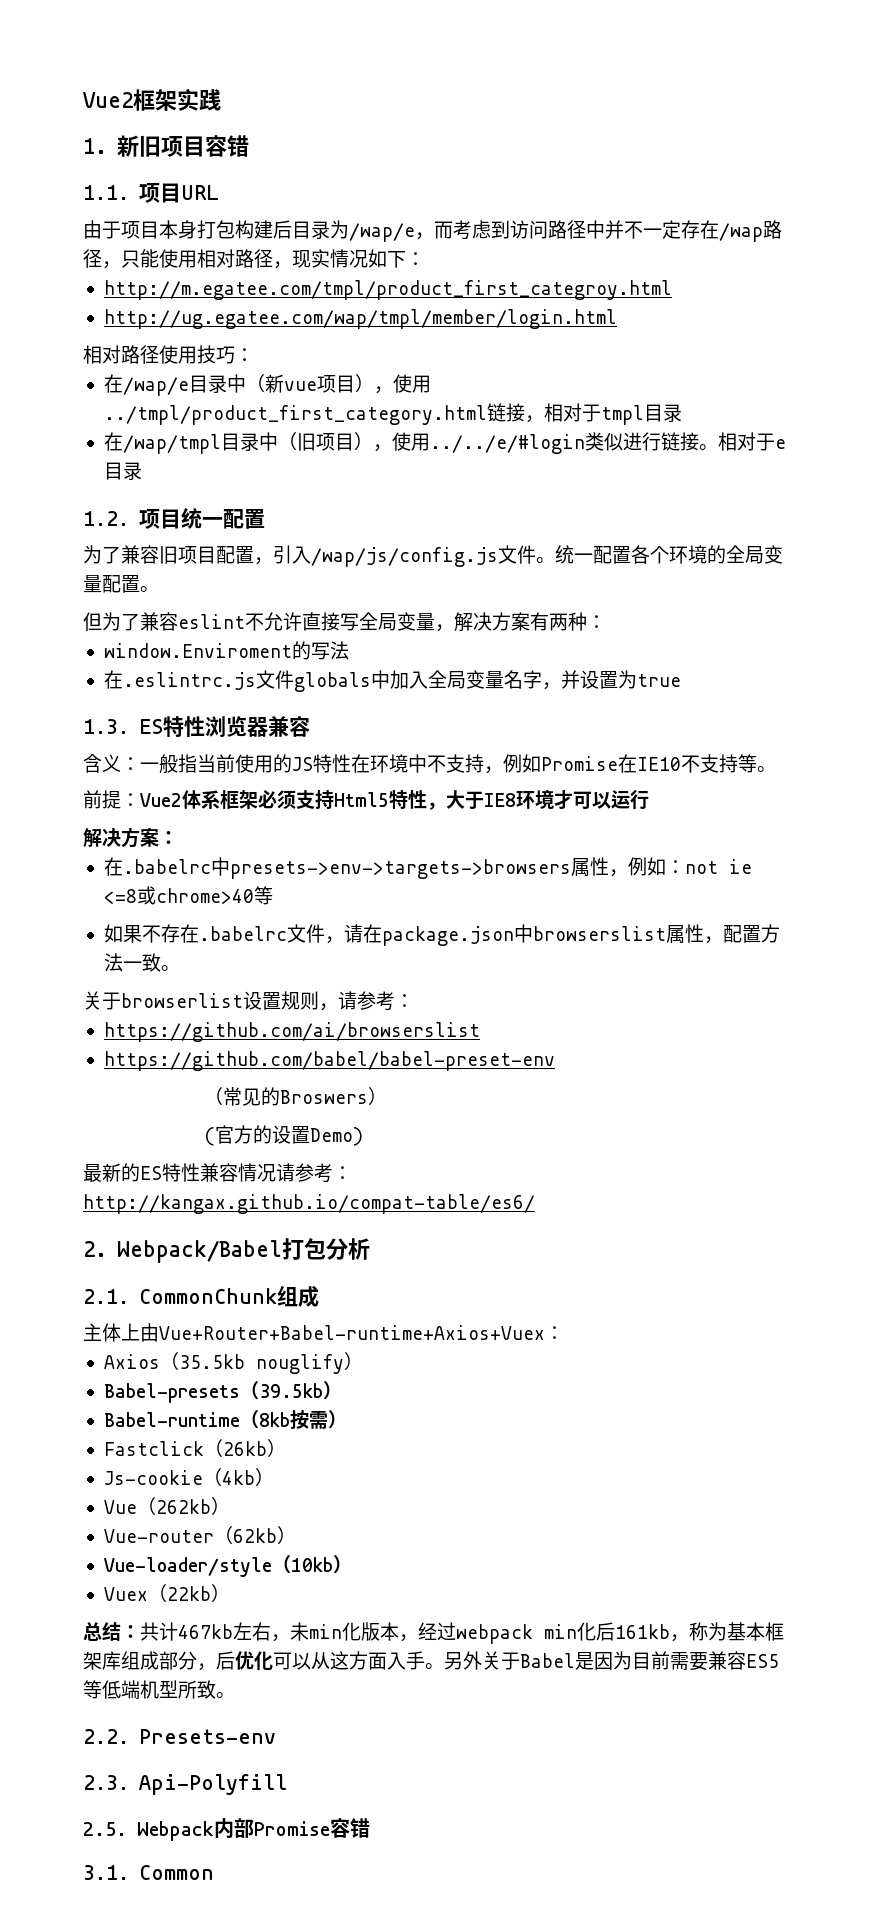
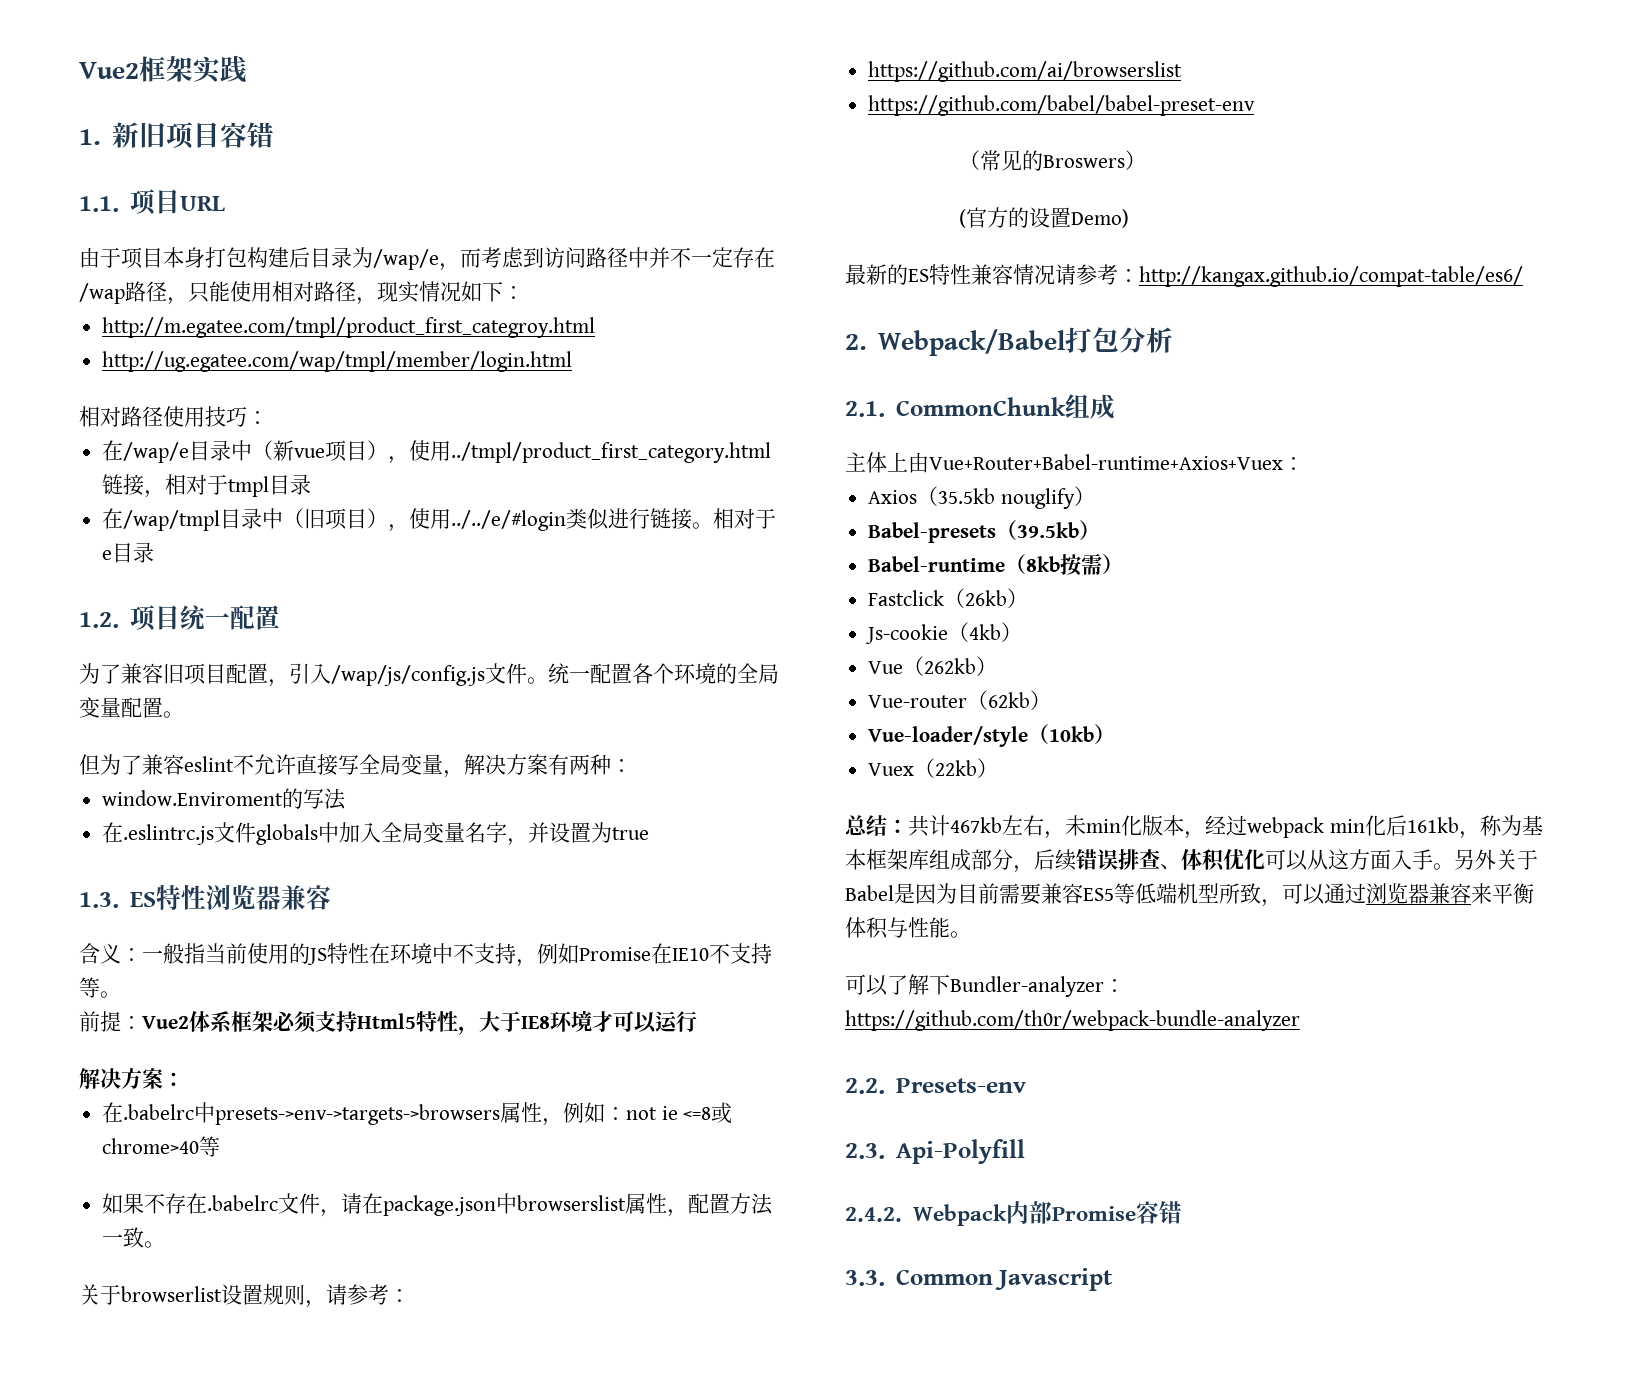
- 总结：共计467kb左右，未min化版本，经过webpack min化后161kb，称为基本框架库组成部分，后优化可以从这方面入手。
+ 总结：共计467kb左右，未min化版本，经过webpack min化后161kb，称为基本框架库组成部分，后续错误排查、体积优化可以从这方面入手。
- 另外关于Babel是因为目前需要兼容ES5等低端机型所致。
+ 另外关于Babel是因为目前需要兼容ES5等低端机型所致，可以通过浏览器兼容来平衡体积与性能。
+ 可以了解下Bundler-analyzer：https://github.com/th0r/webpack-bundle-analyzer
- 2.5. Webpack内部Promise容错
+ 2.4.2. Webpack内部Promise容错
- 3.1. Common
+ 3.3. Common Javascript

